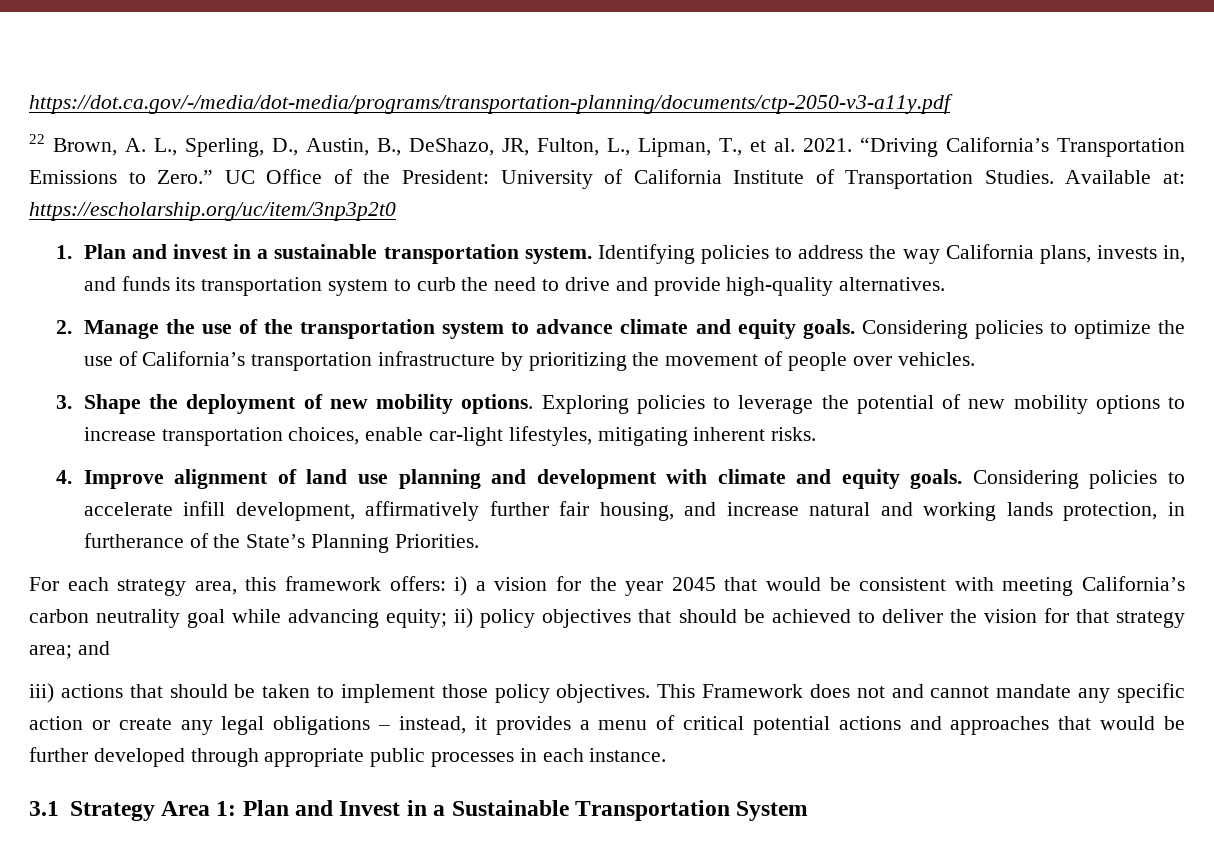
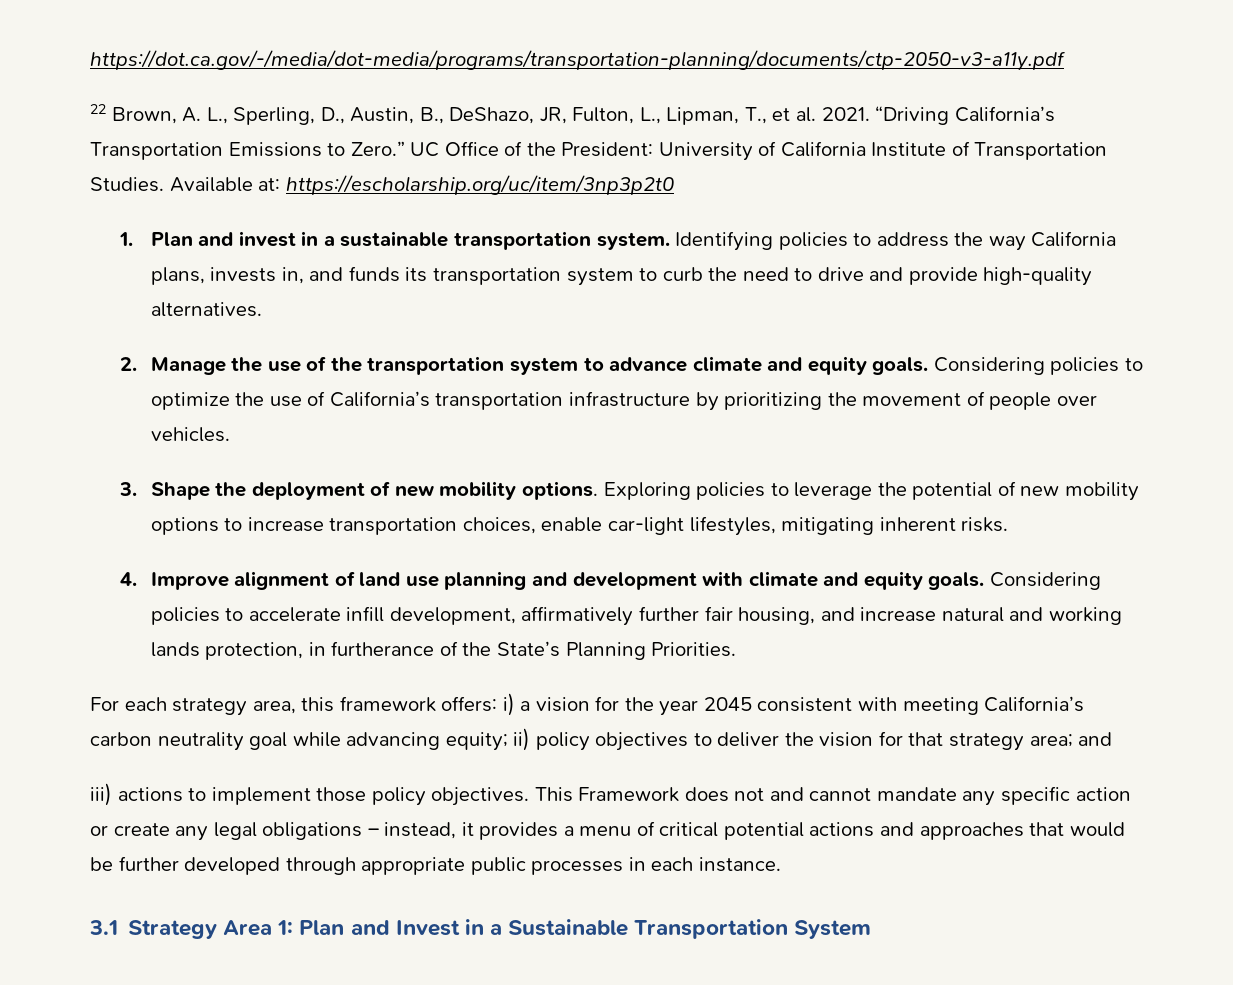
- For each strategy area, this framework offers: i) a vision for the year 2045 that would be consistent with meeting California’s carbon neutrality goal while advancing equity; ii) policy objectives that should be achieved to deliver the vision for that strategy area; and
+ For each strategy area, this framework offers: i) a vision for the year 2045 consistent with meeting California’s carbon neutrality goal while advancing equity; ii) policy objectives to deliver the vision for that strategy area; and
- iii) actions that should be taken to implement those policy objectives.
+ iii) actions to implement those policy objectives.

